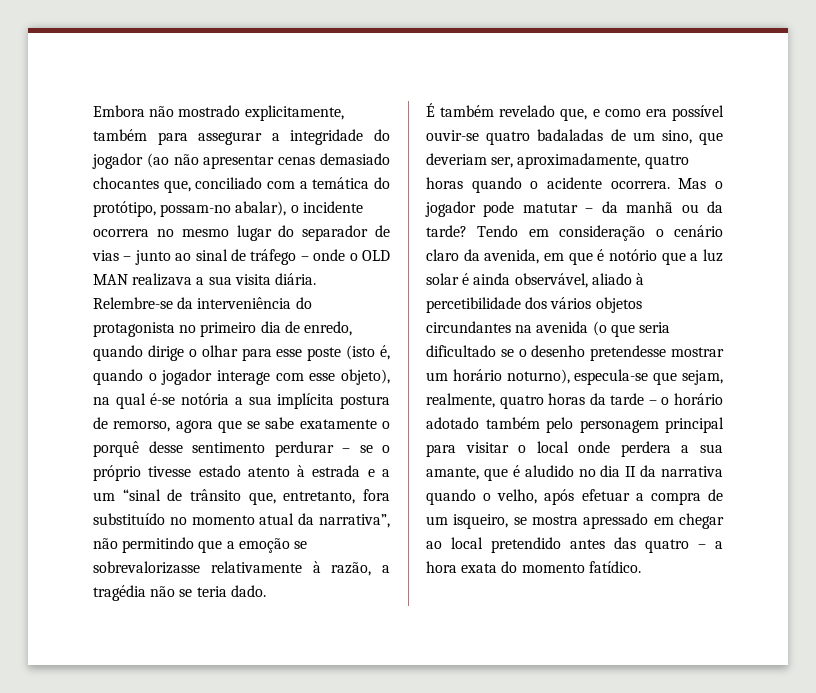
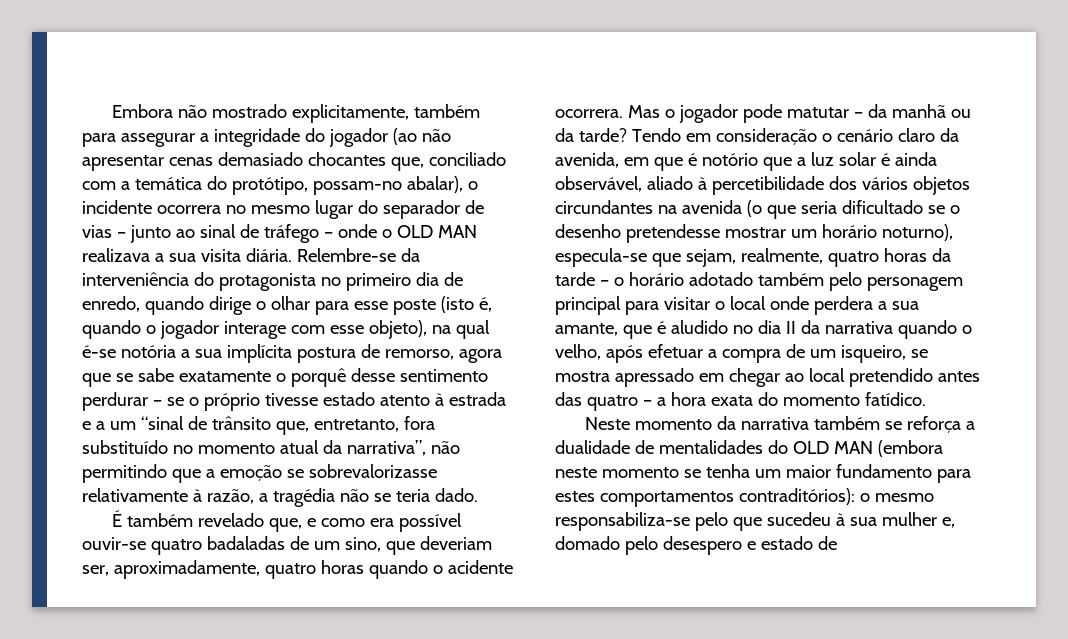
+ Neste momento da narrativa também se reforça a dualidade de mentalidades do OLD MAN (embora neste momento se tenha um maior fundamento para estes comportamentos contraditórios): o mesmo responsabiliza-se pelo que sucedeu à sua mulher e, domado pelo desespero e estado de

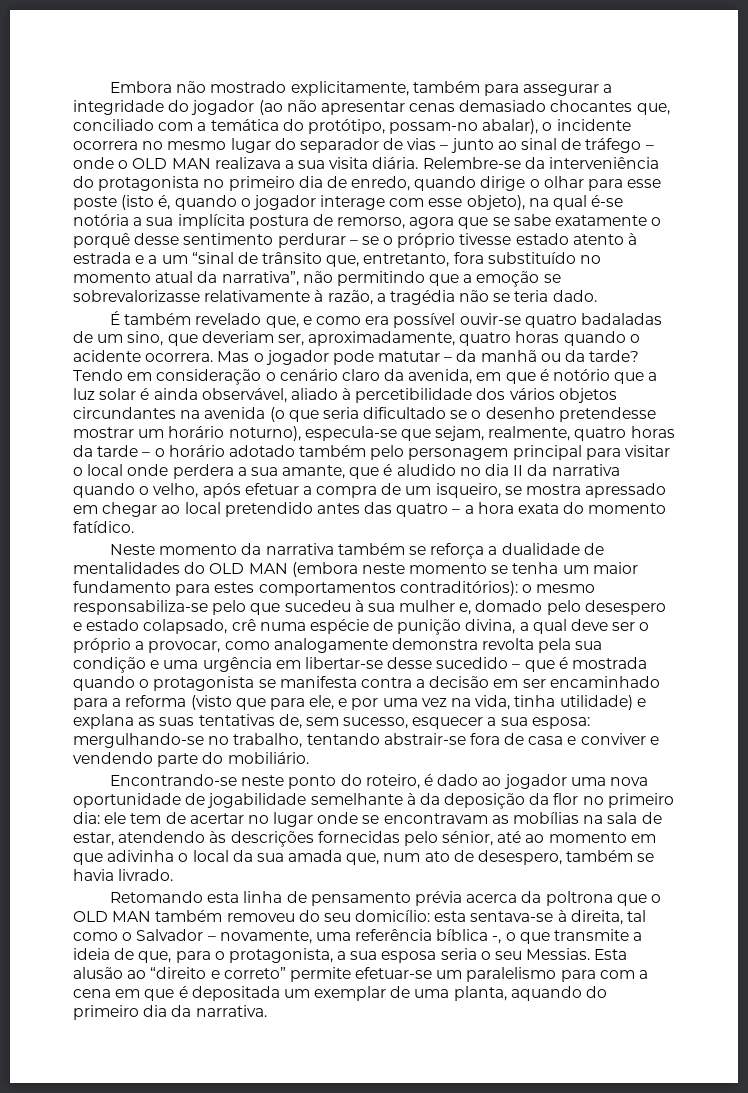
- Neste momento da narrativa também se reforça a dualidade de mentalidades do OLD MAN (embora neste momento se tenha um maior fundamento para estes comportamentos contraditórios): o mesmo responsabiliza-se pelo que sucedeu à sua mulher e, domado pelo desespero e estado de
+ Neste momento da narrativa também se reforça a dualidade de mentalidades do OLD MAN (embora neste momento se tenha um maior fundamento para estes comportamentos contraditórios): o mesmo responsabiliza-se pelo que sucedeu à sua mulher e, domado pelo desespero e estado colapsado, crê numa espécie de punição divina, a qual deve ser o próprio a provocar, como analogamente demonstra revolta pela sua condição e uma urgência em libertar-se desse sucedido – que é mostrada quando o protagonista se manifesta contra a decisão em ser encaminhado para a reforma (visto que para ele, e por uma vez na vida, tinha utilidade) e explana as suas tentativas de, sem sucesso, esquecer a sua esposa: mergulhando-se no trabalho, tentando abstrair-se fora de casa e conviver e vendendo parte do mobiliário.
+ Encontrando-se neste ponto do roteiro, é dado ao jogador uma nova oportunidade de jogabilidade semelhante à da deposição da flor no primeiro dia: ele tem de acertar no lugar onde se encontravam as mobílias na sala de estar, atendendo às descrições fornecidas pelo sénior, até ao momento em que adivinha o local da sua amada que, num ato de desespero, também se havia livrado.
+ Retomando esta linha de pensamento prévia acerca da poltrona que o OLD MAN também removeu do seu domicílio: esta sentava-se à direita, tal como o Salvador – novamente, uma referência bíblica -, o que transmite a ideia de que, para o protagonista, a sua esposa seria o seu Messias. Esta alusão ao “direito e correto” permite efetuar-se um paralelismo para com a cena em que é depositada um exemplar de uma planta, aquando do primeiro dia da narrativa.

